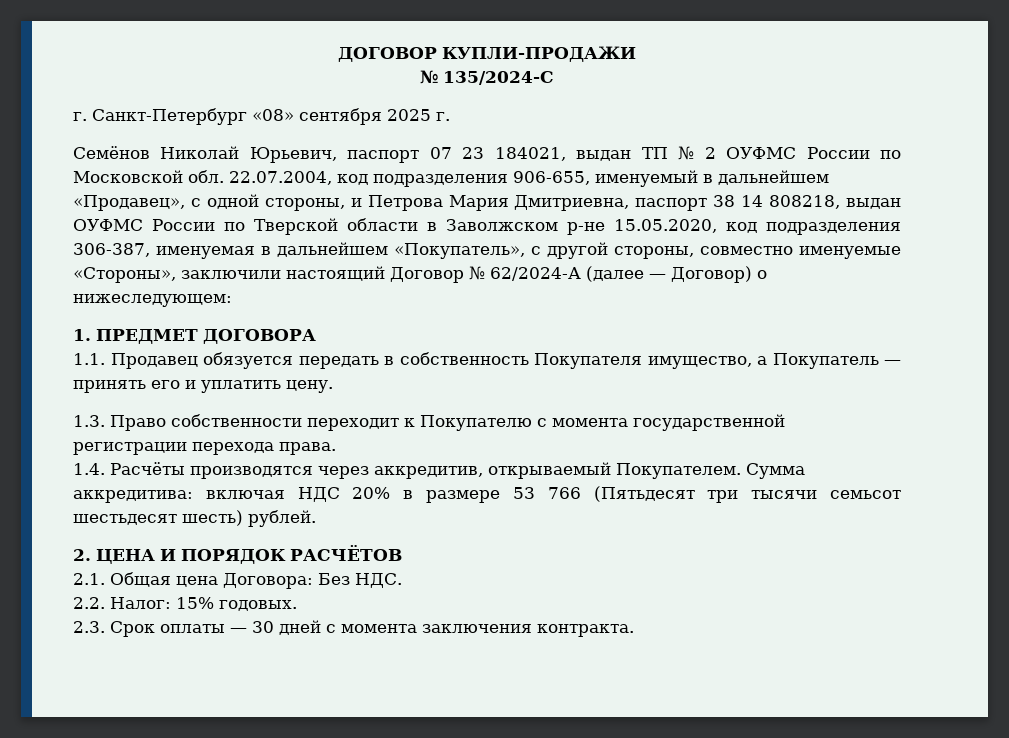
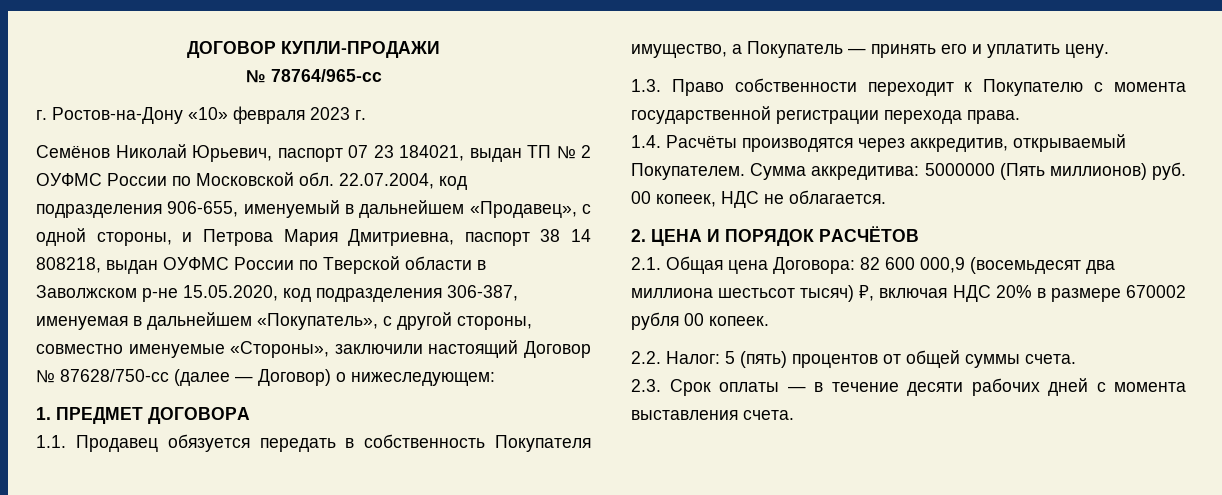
- № 135/2024-С
- г. Санкт-Петербург «08» сентября 2025 г.
+ № 78764/965-сс
+ г. Ростов-на-Дону «10» февраля 2023 г.
- 22.07.2004, код подразделения 906-655, именуемый в дальнейшем «Продавец», с одной стороны, и Петрова Мария Дмитриевна, паспорт 38 14 808218, выдан ОУФМС России по Тверской области в Заволжском р-не 15.05.2020, код подразделения 306-387, именуемая в дальнейшем «Покупатель», с другой стороны, совместно именуемые «Стороны», заключили настоящий Договор № 62/2024-А (далее — Договор) о нижеследующем:
+ 22.07.2004, код подразделения 906-655, именуемый в дальнейшем «Продавец», с одной стороны, и Петрова Мария Дмитриевна, паспорт 38 14 808218, выдан ОУФМС России по Тверской области в Заволжском р-не 15.05.2020, код подразделения 306-387, именуемая в дальнейшем «Покупатель», с другой стороны, совместно именуемые «Стороны», заключили настоящий Договор № 87628/750-сс (далее — Договор) о нижеследующем:
- Сумма аккредитива: включая НДС 20% в размере 53 766 (Пятьдесят три тысячи семьсот шестьдесят шесть) рублей.
+ Сумма аккредитива: 5000000 (Пять миллионов) руб. 00 копеек, НДС не облагается.
- 2.1. Общая цена Договора: Без НДС.
- 2.2. Налог: 15% годовых.
+ 2.1. Общая цена Договора: 82 600 000,9 (восемьдесят два миллиона шестьсот тысяч) ₽, включая НДС 20% в размере 670002 рубля 00 копеек.
+ 2.2. Налог: 5 (пять) процентов от общей суммы счета.
- 2.3. Срок оплаты — 30 дней с момента заключения контракта.
+ 2.3. Срок оплаты — в течение десяти рабочих дней с момента выставления счета.

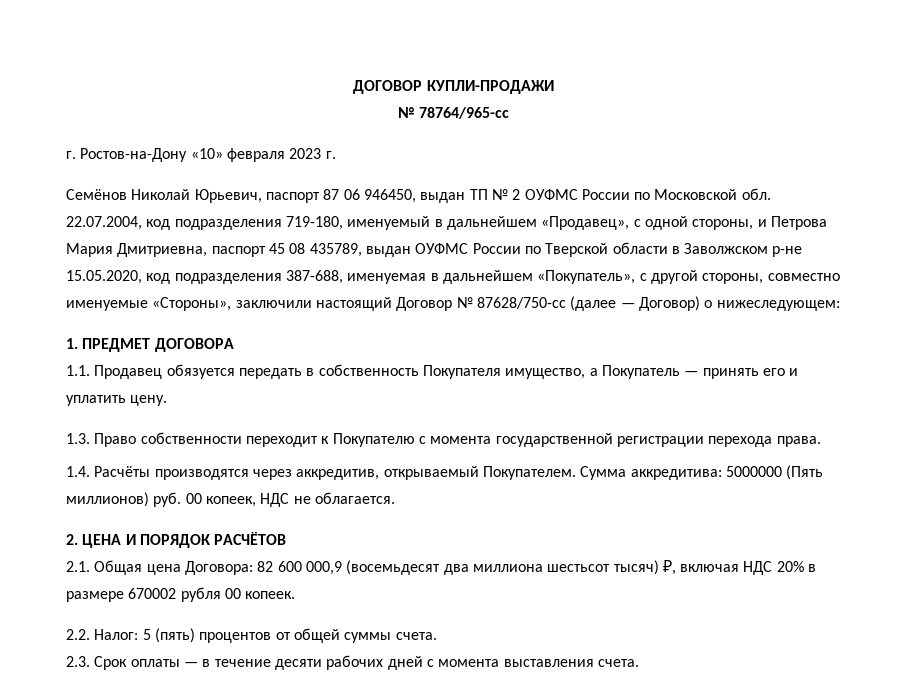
- Семёнов Николай Юрьевич, паспорт 07 23 184021, выдан ТП № 2 ОУФМС России по Московской обл.
+ Семёнов Николай Юрьевич, паспорт 87 06 946450, выдан ТП № 2 ОУФМС России по Московской обл.
- 22.07.2004, код подразделения 906-655, именуемый в дальнейшем «Продавец», с одной стороны, и Петрова Мария Дмитриевна, паспорт 38 14 808218, выдан ОУФМС России по Тверской области в Заволжском р-не 15.05.2020, код подразделения 306-387, именуемая в дальнейшем «Покупатель», с другой стороны, совместно именуемые «Стороны», заключили настоящий Договор № 87628/750-сс (далее — Договор) о нижеследующем:
+ 22.07.2004, код подразделения 719-180, именуемый в дальнейшем «Продавец», с одной стороны, и Петрова Мария Дмитриевна, паспорт 45 08 435789, выдан ОУФМС России по Тверской области в Заволжском р-не 15.05.2020, код подразделения 387-688, именуемая в дальнейшем «Покупатель», с другой стороны, совместно именуемые «Стороны», заключили настоящий Договор № 87628/750-сс (далее — Договор) о нижеследующем:

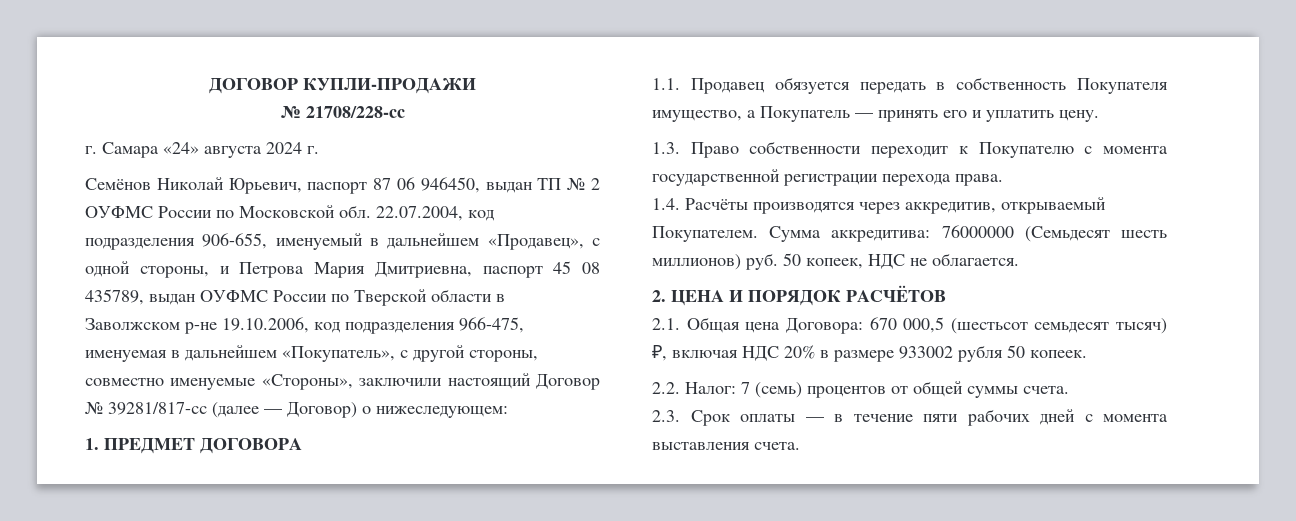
- № 78764/965-сс
- г. Ростов-на-Дону «10» февраля 2023 г.
+ № 21708/228-сс
+ г. Самара «24» августа 2024 г.
- 22.07.2004, код подразделения 719-180, именуемый в дальнейшем «Продавец», с одной стороны, и Петрова Мария Дмитриевна, паспорт 45 08 435789, выдан ОУФМС России по Тверской области в Заволжском р-не 15.05.2020, код подразделения 387-688, именуемая в дальнейшем «Покупатель», с другой стороны, совместно именуемые «Стороны», заключили настоящий Договор № 87628/750-сс (далее — Договор) о нижеследующем:
+ 22.07.2004, код подразделения 906-655, именуемый в дальнейшем «Продавец», с одной стороны, и Петрова Мария Дмитриевна, паспорт 45 08 435789, выдан ОУФМС России по Тверской области в Заволжском р-не 19.10.2006, код подразделения 966-475, именуемая в дальнейшем «Покупатель», с другой стороны, совместно именуемые «Стороны», заключили настоящий Договор № 39281/817-сс (далее — Договор) о нижеследующем:
- Сумма аккредитива: 5000000 (Пять миллионов) руб. 00 копеек, НДС не облагается.
+ Сумма аккредитива: 76000000 (Семьдесят шесть миллионов) руб. 50 копеек, НДС не облагается.
- 2.1. Общая цена Договора: 82 600 000,9 (восемьдесят два миллиона шестьсот тысяч) ₽, включая НДС 20% в размере 670002 рубля 00 копеек.
+ 2.1. Общая цена Договора: 670 000,5 (шестьсот семьдесят тысяч) ₽, включая НДС 20% в размере 933002 рубля 50 копеек.
- 2.2. Налог: 5 (пять) процентов от общей суммы счета.
+ 2.2. Налог: 7 (семь) процентов от общей суммы счета.
- 2.3. Срок оплаты — в течение десяти рабочих дней с момента выставления счета.
+ 2.3. Срок оплаты — в течение пяти рабочих дней с момента выставления счета.

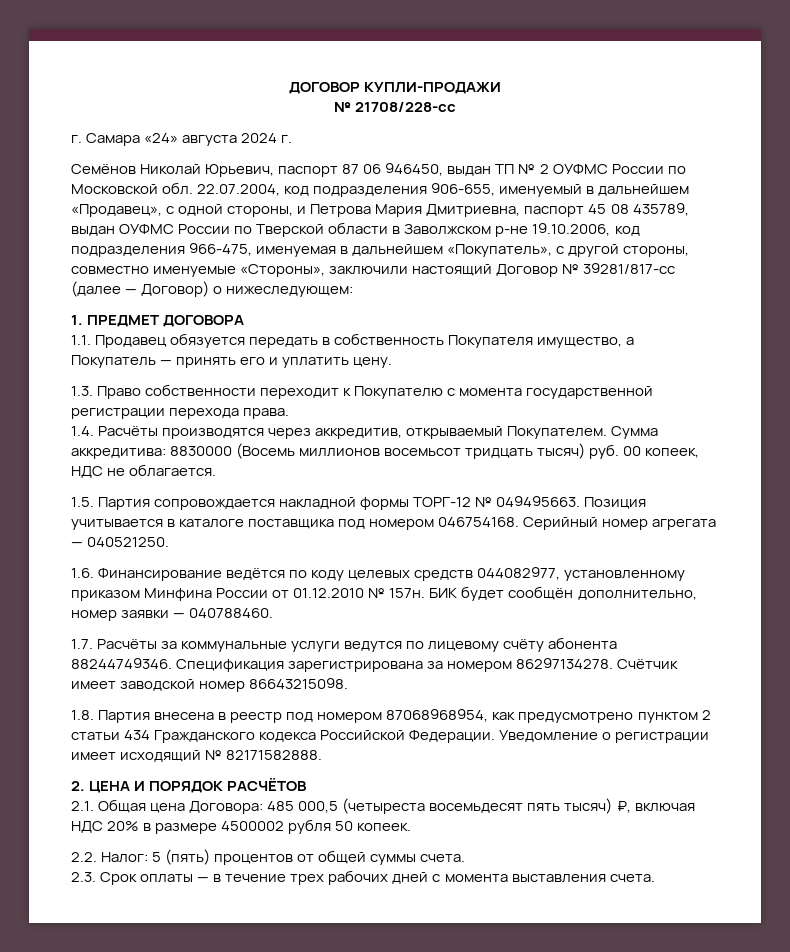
- Сумма аккредитива: 76000000 (Семьдесят шесть миллионов) руб. 50 копеек, НДС не облагается.
+ Сумма аккредитива: 8830000 (Восемь миллионов восемьсот тридцать тысяч) руб. 00 копеек, НДС не облагается.
+ 1.5. Партия сопровождается накладной формы ТОРГ-12 № 049495663. Позиция учитывается в каталоге поставщика под номером 046754168. Серийный номер агрегата — 040521250.
+ 1.6. Финансирование ведётся по коду целевых средств 044082977, установленному приказом Минфина России от 01.12.2010 № 157н. БИК будет сообщён дополнительно, номер заявки — 040788460.
+ 1.7. Расчёты за коммунальные услуги ведутся по лицевому счёту абонента 88244749346. Спецификация зарегистрирована за номером 86297134278. Счётчик имеет заводской номер 86643215098.
+ 1.8. Партия внесена в реестр под номером 87068968954, как предусмотрено пунктом 2 статьи 434 Гражданского кодекса Российской Федерации. Уведомление о регистрации имеет исходящий № 82171582888.
- 2.1. Общая цена Договора: 670 000,5 (шестьсот семьдесят тысяч) ₽, включая НДС 20% в размере 933002 рубля 50 копеек.
+ 2.1. Общая цена Договора: 485 000,5 (четыреста восемьдесят пять тысяч) ₽, включая НДС 20% в размере 4500002 рубля 50 копеек.
- 2.2. Налог: 7 (семь) процентов от общей суммы счета.
+ 2.2. Налог: 5 (пять) процентов от общей суммы счета.
- 2.3. Срок оплаты — в течение пяти рабочих дней с момента выставления счета.
+ 2.3. Срок оплаты — в течение трех рабочих дней с момента выставления счета.

